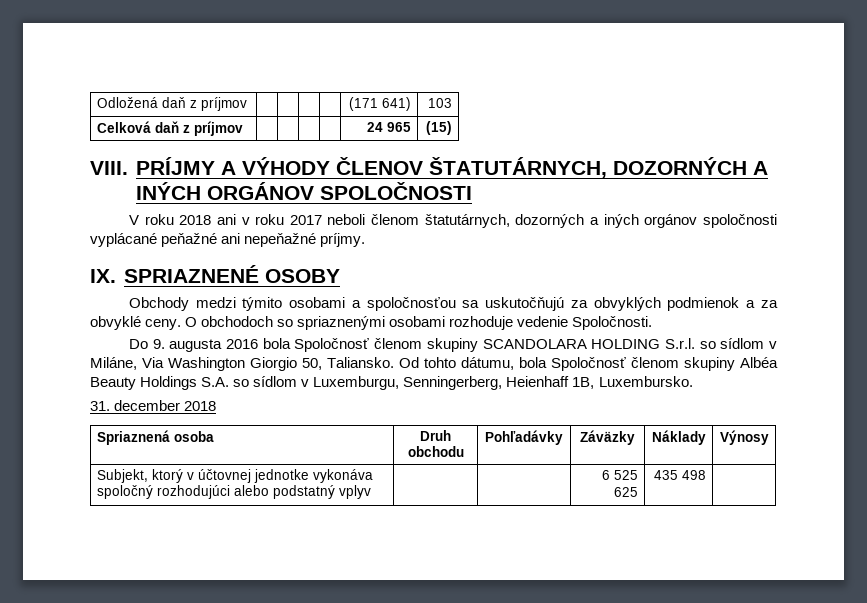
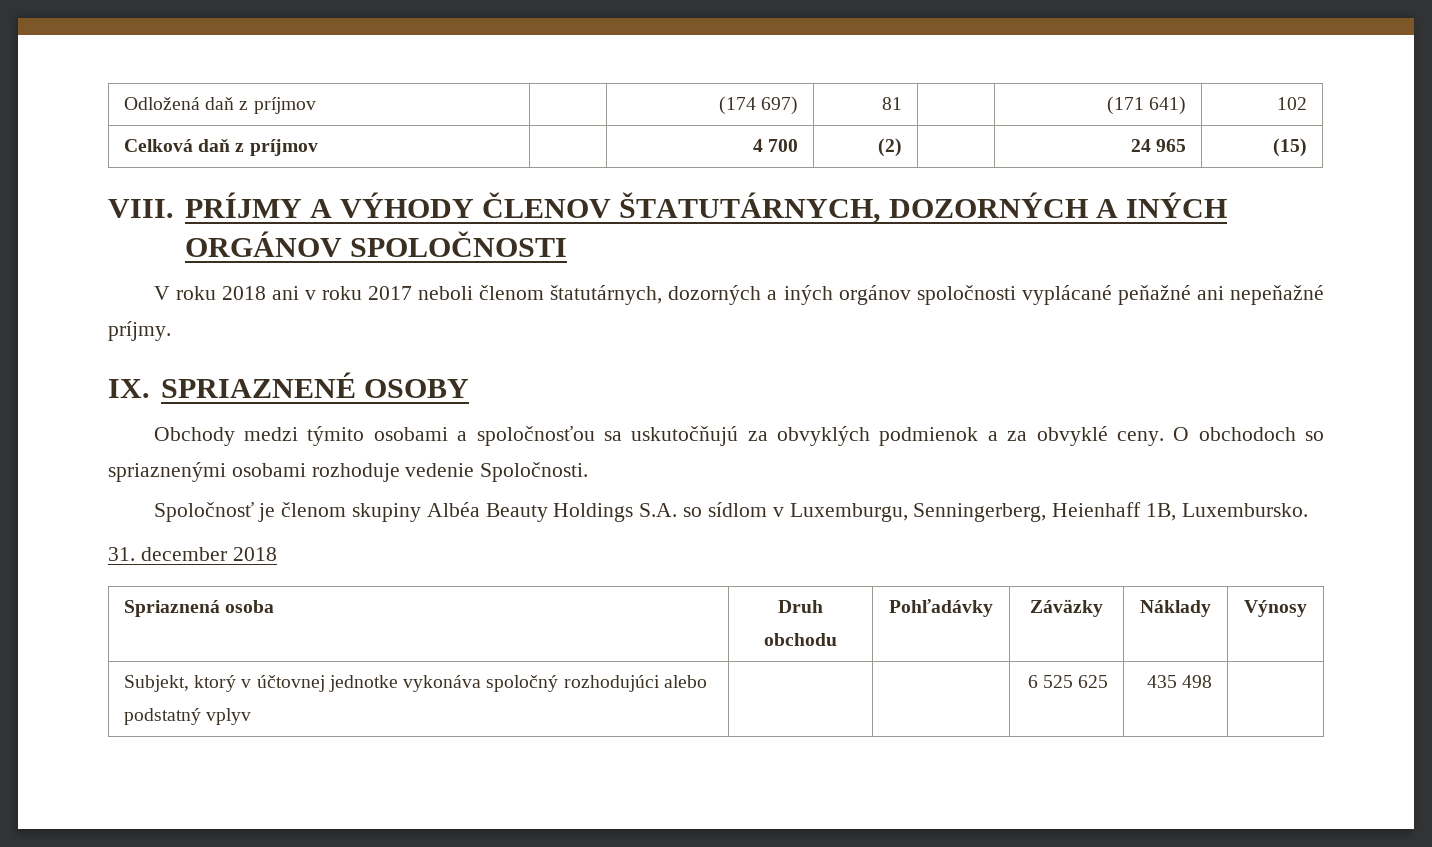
- Odložená daň z príjmov | | | | | (171 641) | 103
+ Odložená daň z príjmov | | (174 697) | 81 | | (171 641) | 102
- Celková daň z príjmov | | | | | 24 965 | (15)
+ Celková daň z príjmov | | 4 700 | (2) | | 24 965 | (15)
- Do 9. augusta 2016 bola Spoločnosť členom skupiny SCANDOLARA HOLDING S.r.l. so sídlom v Miláne, Via Washington Giorgio 50, Taliansko. Od tohto dátumu, bola Spoločnosť členom skupiny Albéa Beauty Holdings S.A. so sídlom v Luxemburgu, Senningerberg, Heienhaff 1B, Luxembursko.
+ Spoločnosť je členom skupiny Albéa Beauty Holdings S.A. so sídlom v Luxemburgu, Senningerberg, Heienhaff 1B, Luxembursko.

